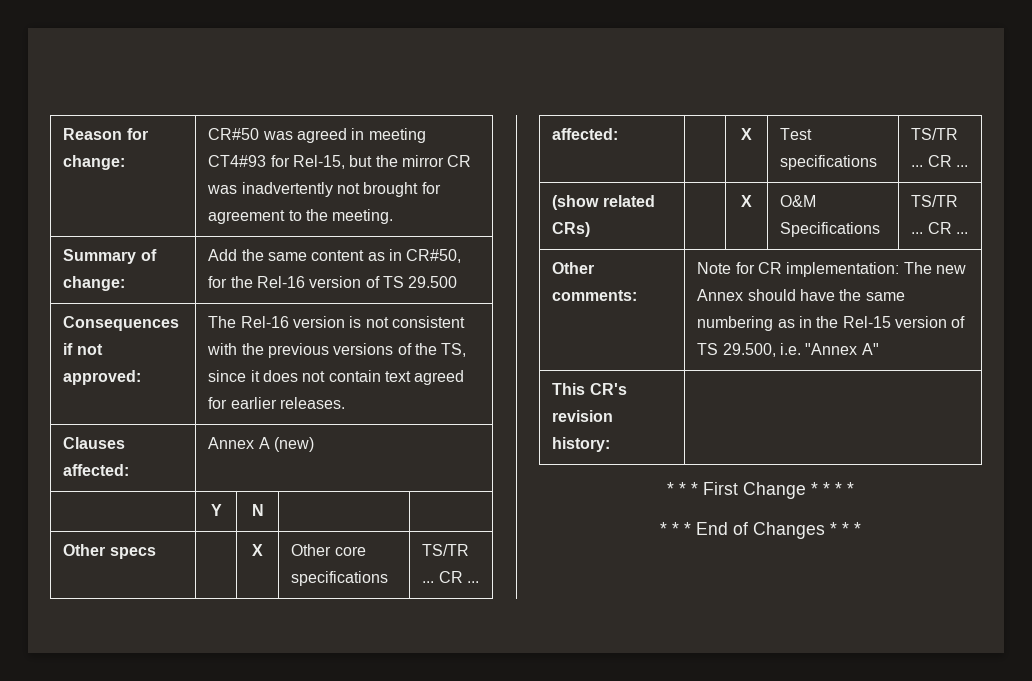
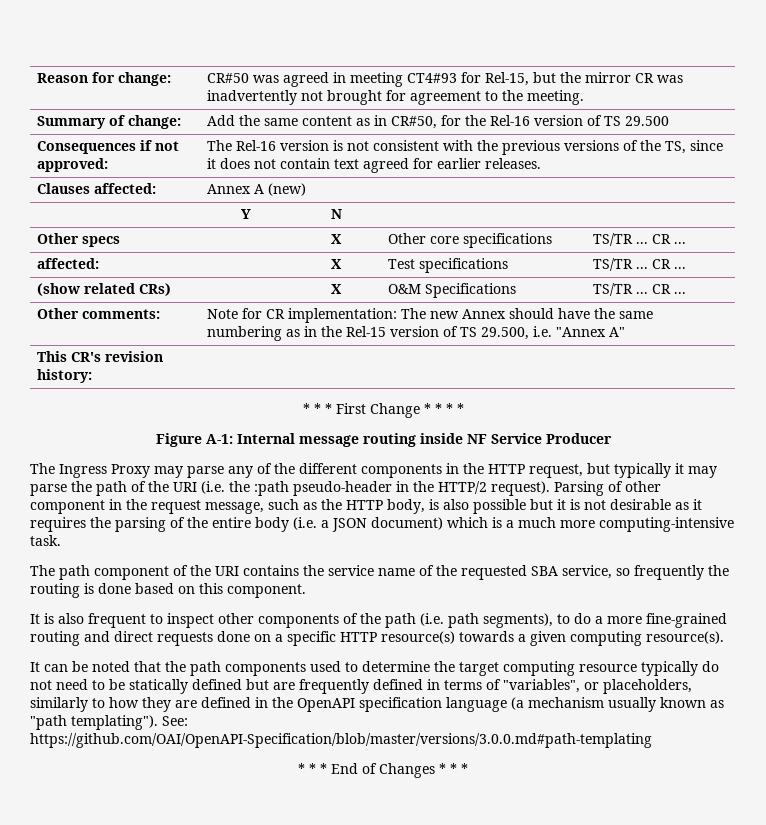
+ Figure A-1: Internal message routing inside NF Service Producer
+ The Ingress Proxy may parse any of the different components in the HTTP request, but typically it may parse the path of the URI (i.e. the :path pseudo-header in the HTTP/2 request). Parsing of other component in the request message, such as the HTTP body, is also possible but it is not desirable as it requires the parsing of the entire body (i.e. a JSON document) which is a much more computing-intensive task.
+ The path component of the URI contains the service name of the requested SBA service, so frequently the routing is done based on this component.
+ It is also frequent to inspect other components of the path (i.e. path segments), to do a more fine-grained routing and direct requests done on a specific HTTP resource(s) towards a given computing resource(s).
+ It can be noted that the path components used to determine the target computing resource typically do not need to be statically defined but are frequently defined in terms of "variables", or placeholders, similarly to how they are defined in the OpenAPI specification language (a mechanism usually known as "path templating"). See: https://github.com/OAI/OpenAPI-Specification/blob/master/versions/3.0.0.md#path-templating

